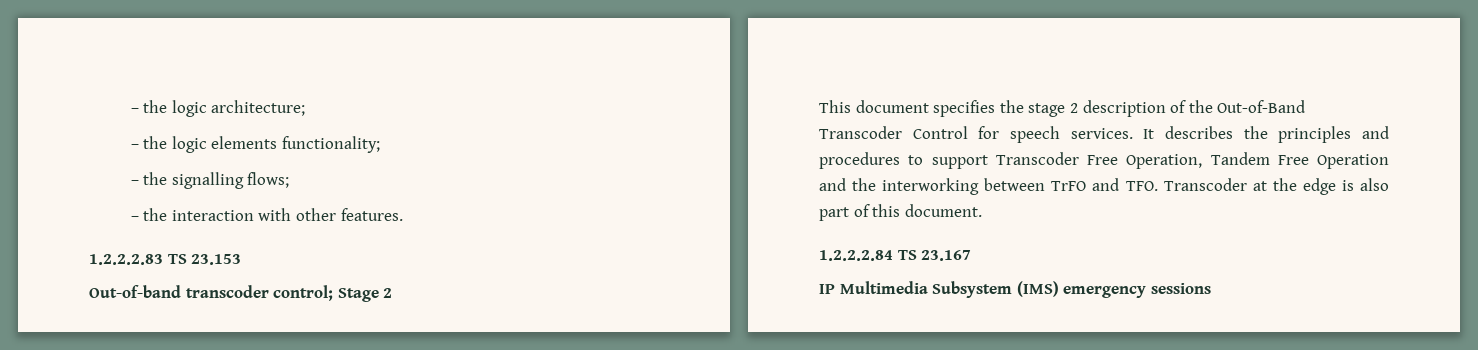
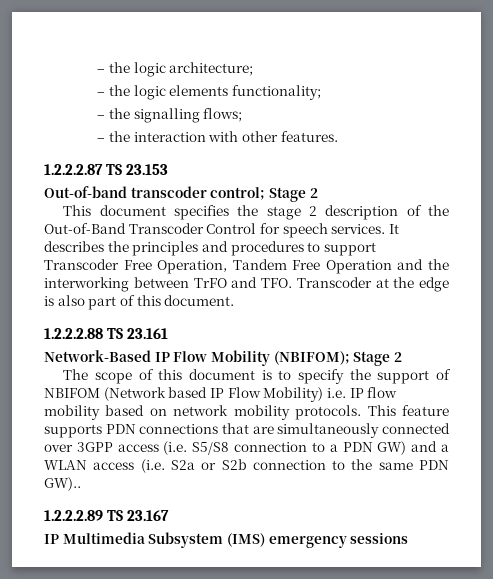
- 1.2.2.2.83 TS 23.153
+ 1.2.2.2.87 TS 23.153
- 1.2.2.2.84 TS 23.167
+ 1.2.2.2.88 TS 23.161
+ Network-Based IP Flow Mobility (NBIFOM); Stage 2
+ The scope of this document is to specify the support of NBIFOM (Network based IP Flow Mobility) i.e. IP flow mobility based on network mobility protocols. This feature supports PDN connections that are simultaneously connected over 3GPP access (i.e. S5/S8 connection to a PDN GW) and a WLAN access (i.e. S2a or S2b connection to the same PDN GW)..
+ 1.2.2.2.89 TS 23.167

